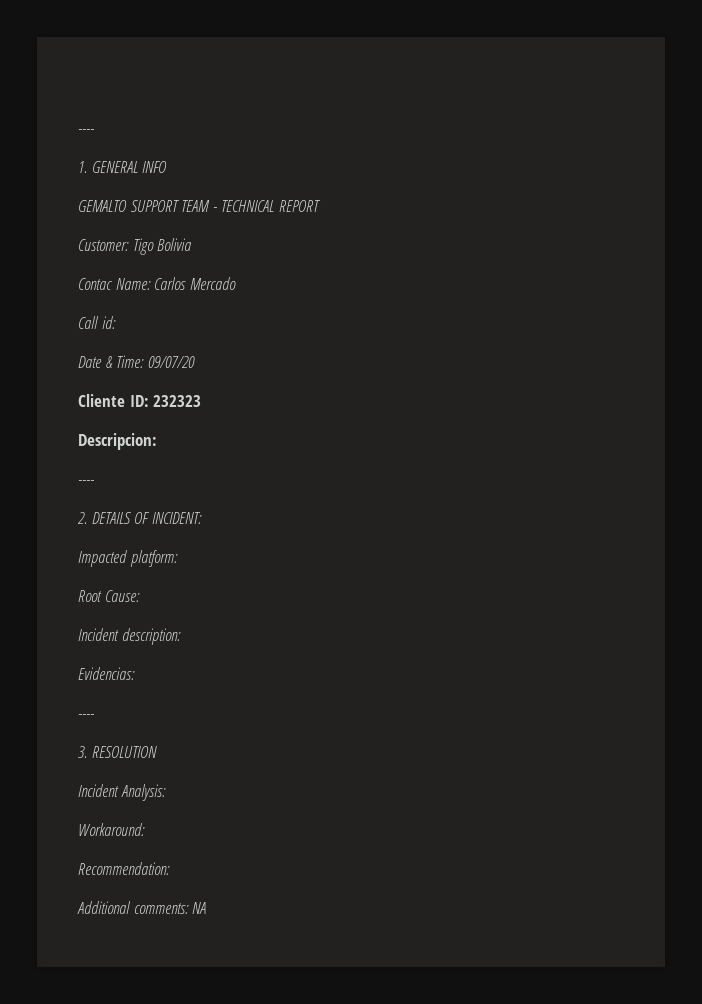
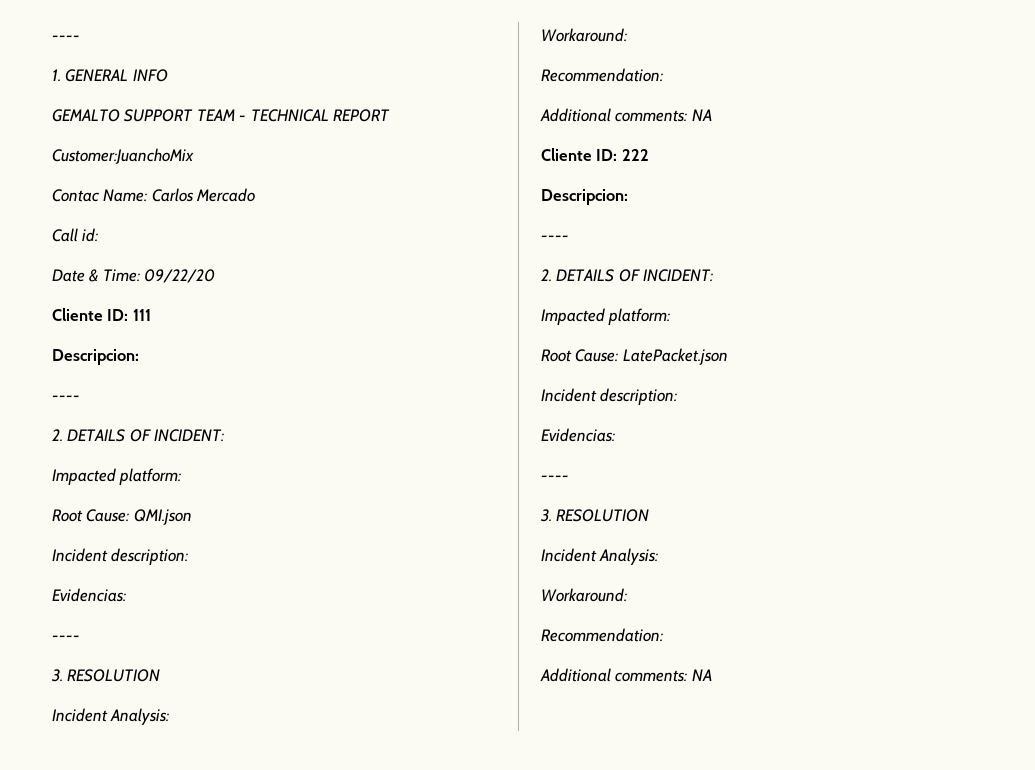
- Customer: Tigo Bolivia
+ Customer:JuanchoMix
- Date & Time: 09/07/20
- Cliente ID: 232323
+ Date & Time: 09/22/20
+ Cliente ID: 111
- Root Cause:
+ Root Cause: QMI.json
+ Cliente ID: 222
+ Descripcion:
+ ----
+ 2. DETAILS OF INCIDENT:
+ Impacted platform:
+ Root Cause: LatePacket.json
+ Incident description:
+ Evidencias:
+ ----
+ 3. RESOLUTION
+ Incident Analysis:
+ Workaround:
+ Recommendation:
+ Additional comments: NA

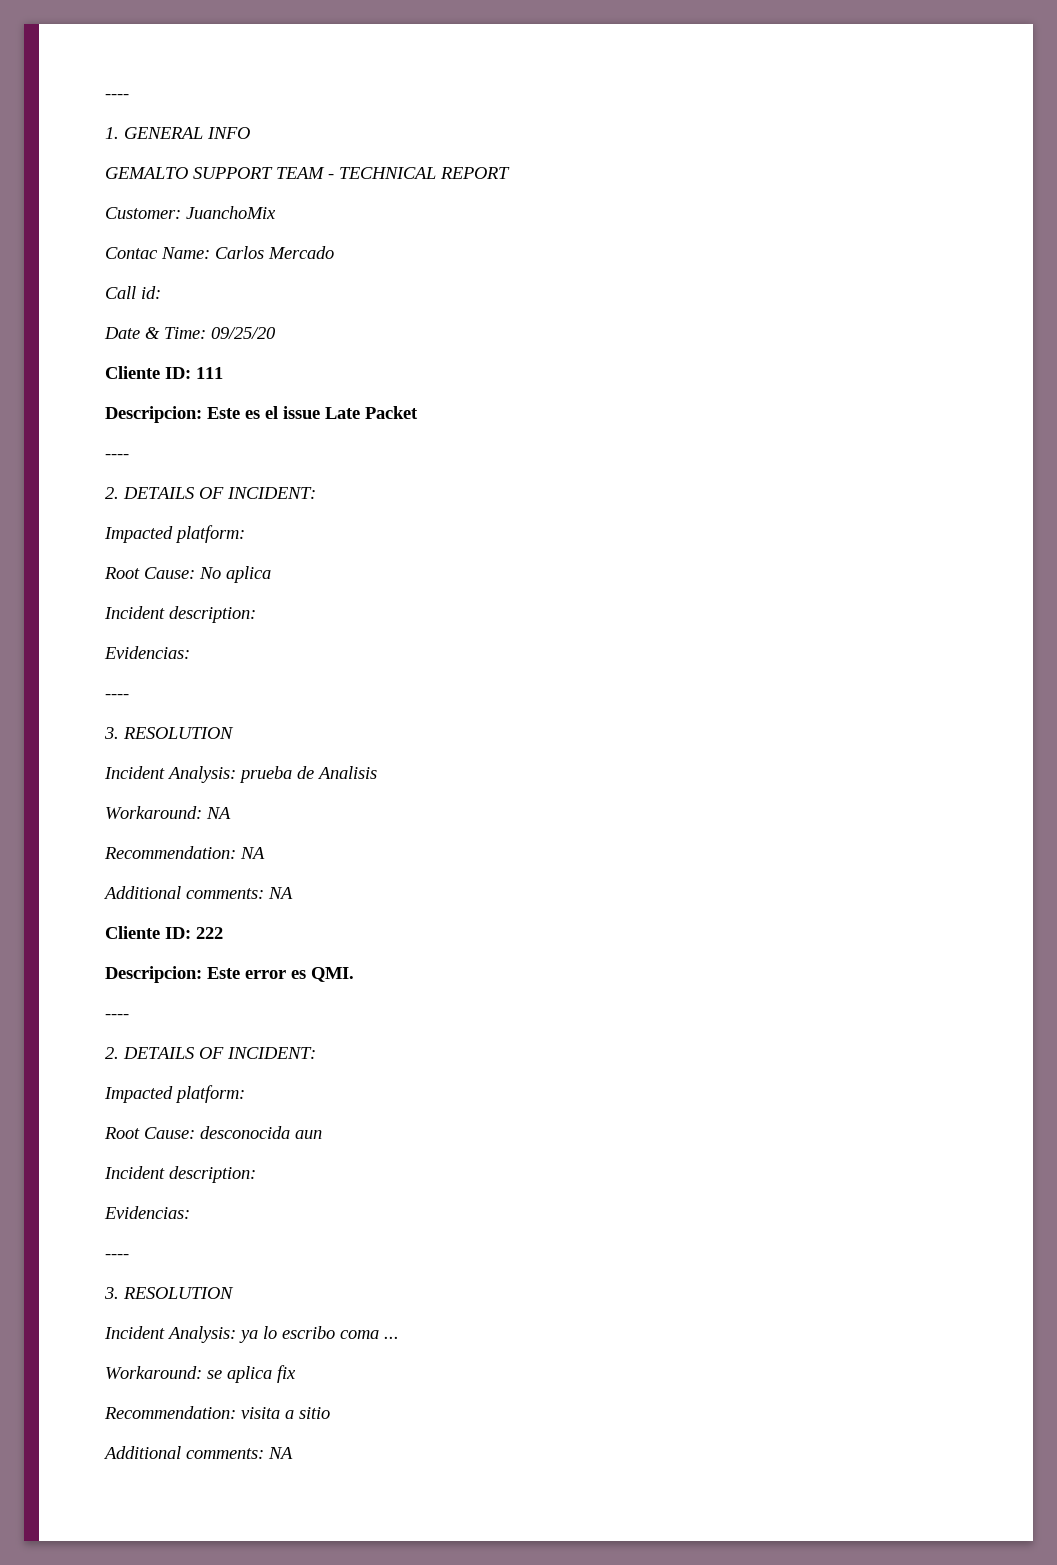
- Customer:JuanchoMix
+ Customer: JuanchoMix
- Date & Time: 09/22/20
+ Date & Time: 09/25/20
  Cliente ID: 111
- Descripcion:
+ Descripcion: Este es el issue Late Packet
  ----
  2. DETAILS OF INCIDENT:
  Impacted platform:
- Root Cause: QMI.json
+ Root Cause: No aplica
  Incident description:
  Evidencias:
  ----
  3. RESOLUTION
- Incident Analysis:
- Workaround:
- Recommendation:
+ Incident Analysis: prueba de Analisis
+ Workaround: NA
+ Recommendation: NA
  Cliente ID: 222
- Descripcion:
+ Descripcion: Este error es QMI.
  ----
  2. DETAILS OF INCIDENT:
  Impacted platform:
- Root Cause: LatePacket.json
+ Root Cause: desconocida aun
  Incident description:
  Evidencias:
  ----
  3. RESOLUTION
- Incident Analysis:
- Workaround:
- Recommendation:
+ Incident Analysis: ya lo escribo coma ...
+ Workaround: se aplica fix
+ Recommendation: visita a sitio

